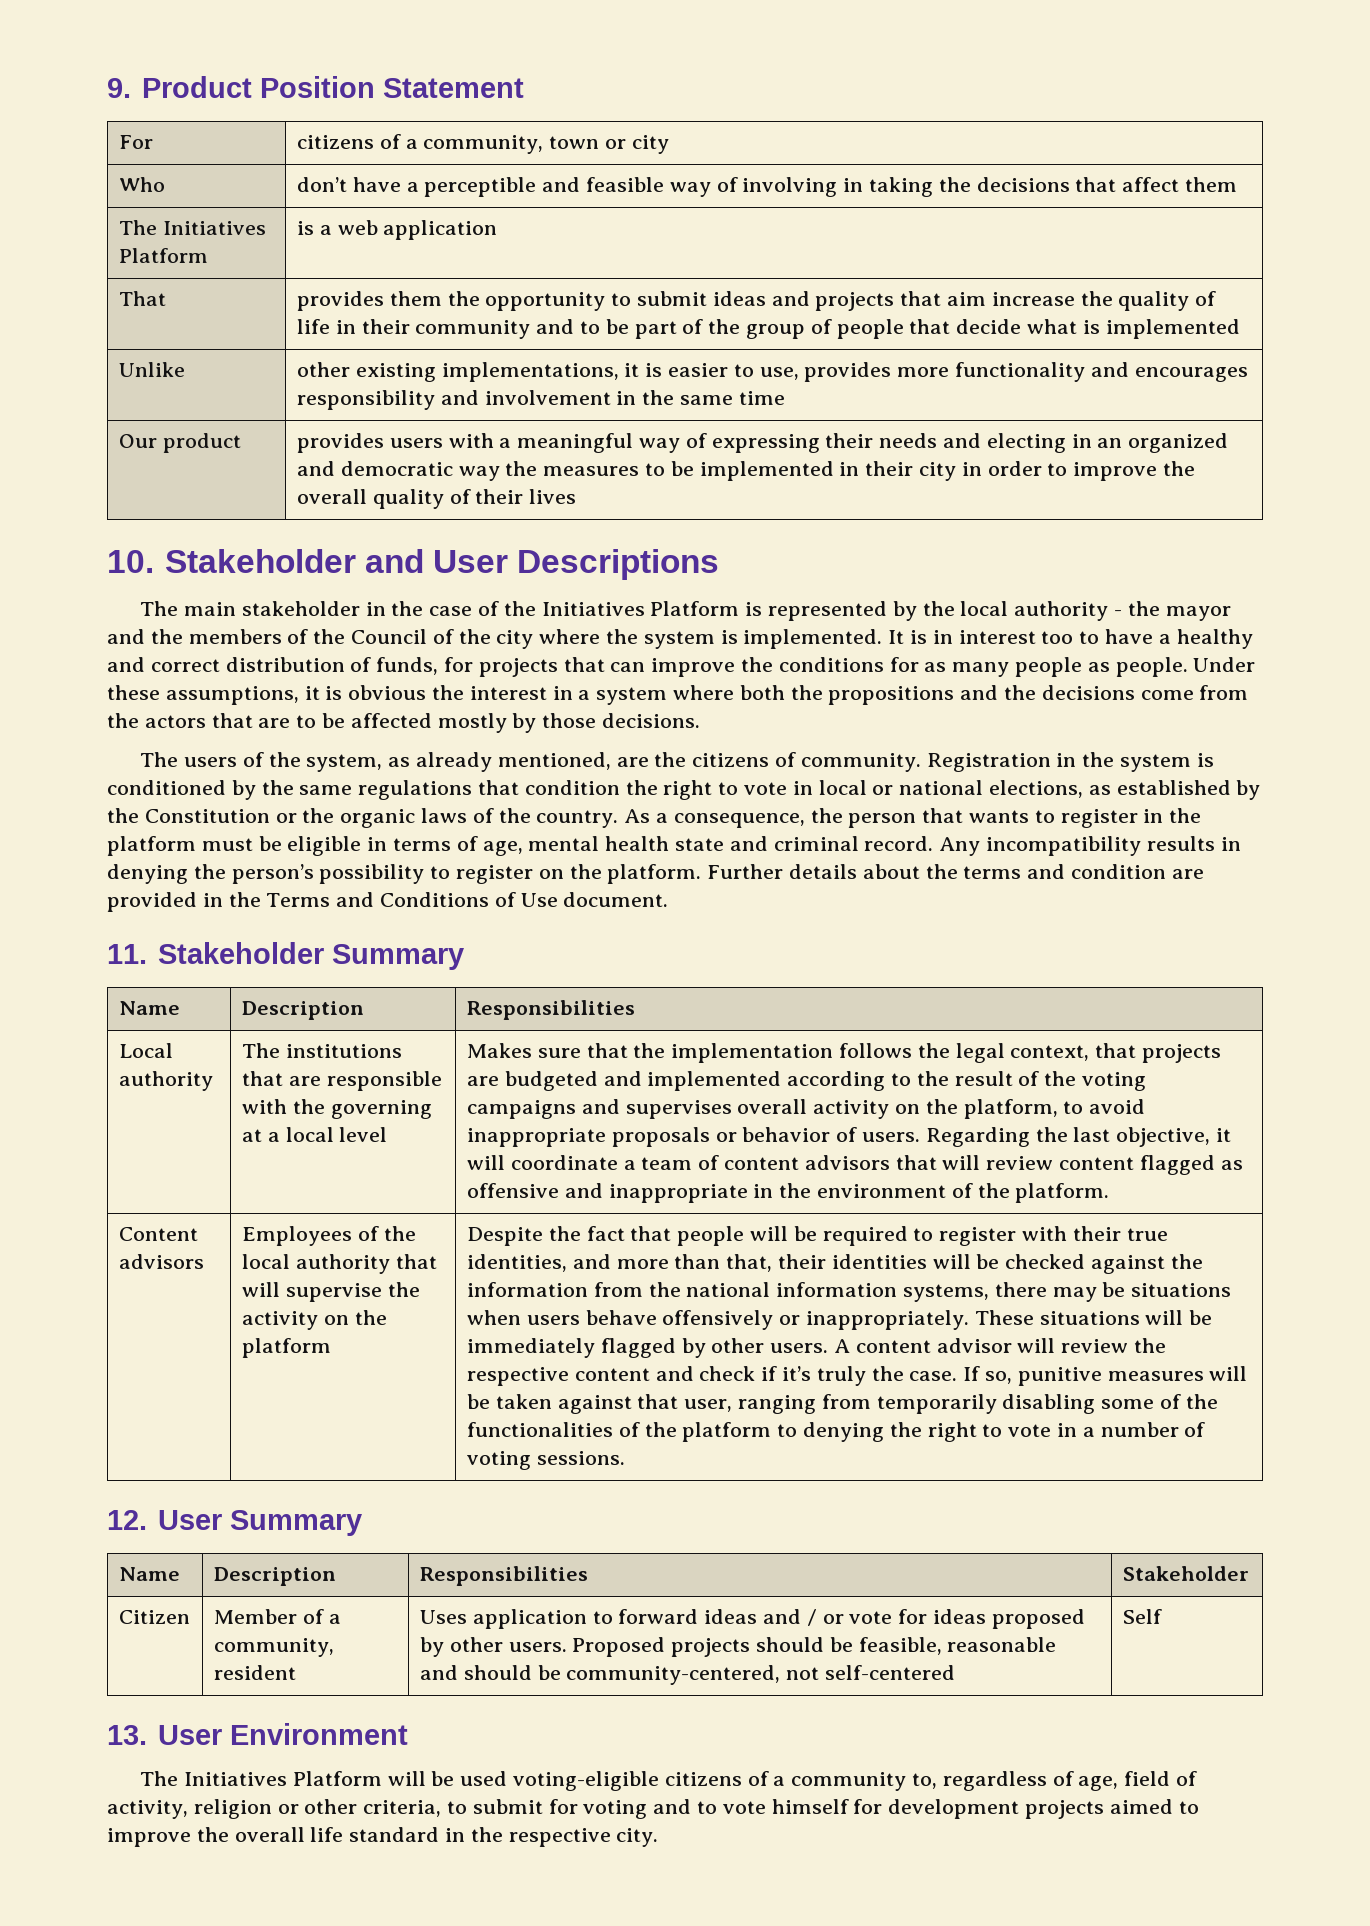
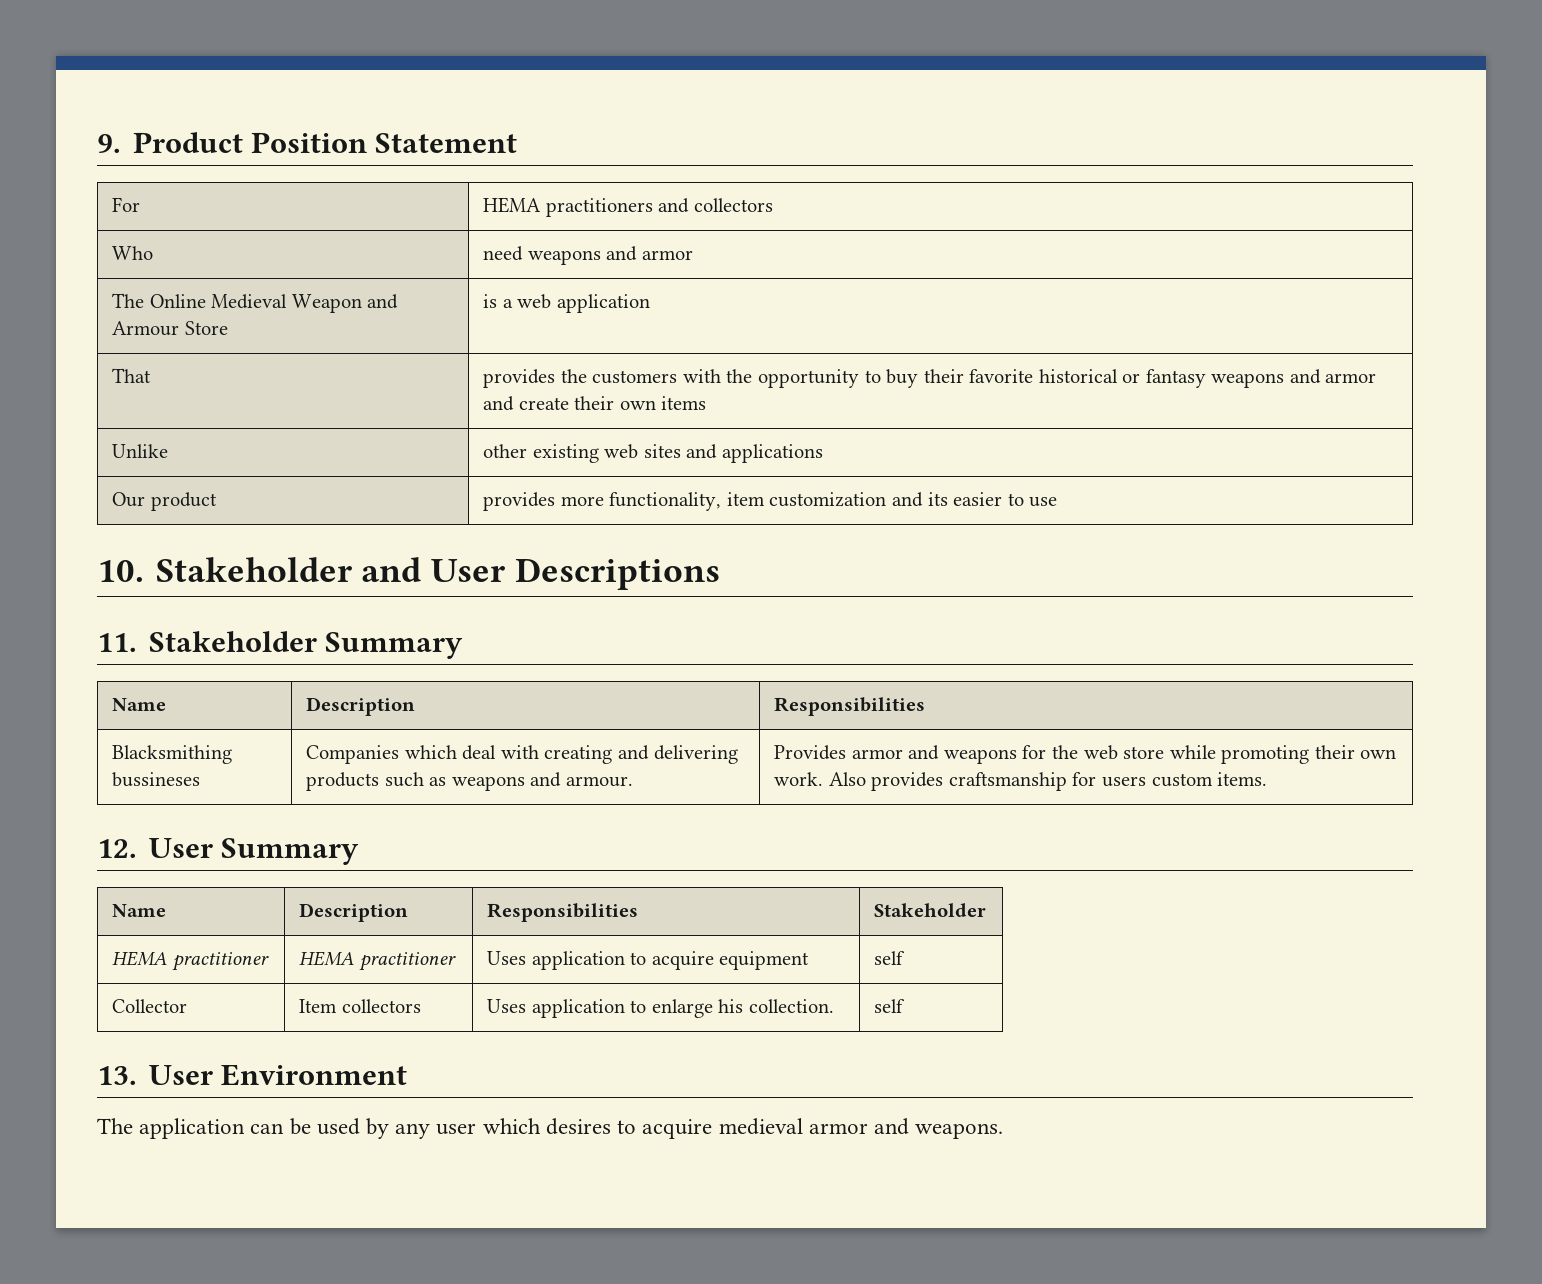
- For | citizens of a community, town or city
- Who | don’t have a perceptible and feasible way of involving in taking the decisions that affect them
- The Initiatives Platform | is a web application
+ For | HEMA practitioners and collectors
+ Who | need weapons and armor
+ The Online Medieval Weapon and Armour Store | is a web application
- That | provides them the opportunity to submit ideas and projects that aim increase the quality of life in their community and to be part of the group of people that decide what is implemented
- Unlike | other existing implementations, it is easier to use, provides more functionality and encourages responsibility and involvement in the same time
- Our product | provides users with a meaningful way of expressing their needs and electing in an organized and democratic way the measures to be implemented in their city in order to improve the overall quality of their lives
+ That | provides the customers with the opportunity to buy their favorite historical or fantasy weapons and armor and create their own items
+ Unlike | other existing web sites and applications
+ Our product | provides more functionality, item customization and its easier to use
- The main stakeholder in the case of the Initiatives Platform is represented by the local authority - the mayor and the members of the Council of the city where the system is implemented. It is in interest too to have a healthy and correct distribution of funds, for projects that can improve the conditions for as many people as people. Under these assumptions, it is obvious the interest in a system where both the propositions and the decisions come from the actors that are to be affected mostly by those decisions.
- The users of the system, as already mentioned, are the citizens of community. Registration in the system is conditioned by the same regulations that condition the right to vote in local or national elections, as established by the Constitution or the organic laws of the country. As a consequence, the person that wants to register in the platform must be eligible in terms of age, mental health state and criminal record. Any incompatibility results in denying the person’s possibility to register on the platform. Further details about the terms and condition are provided in the Terms and Conditions of Use document.
- Local authority | The institutions that are responsible with the governing at a local level | Makes sure that the implementation follows the legal context, that projects are budgeted and implemented according to the result of the voting campaigns and supervises overall activity on the platform, to avoid inappropriate proposals or behavior of users. Regarding the last objective, it will coordinate a team of content advisors that will review content flagged as offensive and inappropriate in the environment of the platform.
- Content advisors | Employees of the local authority that will supervise the activity on the platform | Despite the fact that people will be required to register with their true identities, and more than that, their identities will be checked against the information from the national information systems, there may be situations when users behave offensively or inappropriately. These situations will be immediately flagged by other users. A content advisor will review the respective content and check if it’s truly the case. If so, punitive measures will be taken against that user, ranging from temporarily disabling some of the functionalities of the platform to denying the right to vote in a number of voting sessions.
+ Blacksmithing bussineses | Companies which deal with creating and delivering products such as weapons and armour. | Provides armor and weapons for the web store while promoting their own work. Also provides craftsmanship for users custom items.
- Citizen | Member of a community, resident | Uses application to forward ideas and / or vote for ideas proposed by other users. Proposed projects should be feasible, reasonable and should be community-centered, not self-centered | Self
+ HEMA practitioner | HEMA practitioner | Uses application to acquire equipment | self
+ Collector | Item collectors | Uses application to enlarge his collection. | self
  13. User Environment
- The Initiatives Platform will be used voting-eligible citizens of a community to, regardless of age, field of activity, religion or other criteria, to submit for voting and to vote himself for development projects aimed to improve the overall life standard in the respective city.
+ The application can be used by any user which desires to acquire medieval armor and weapons.

